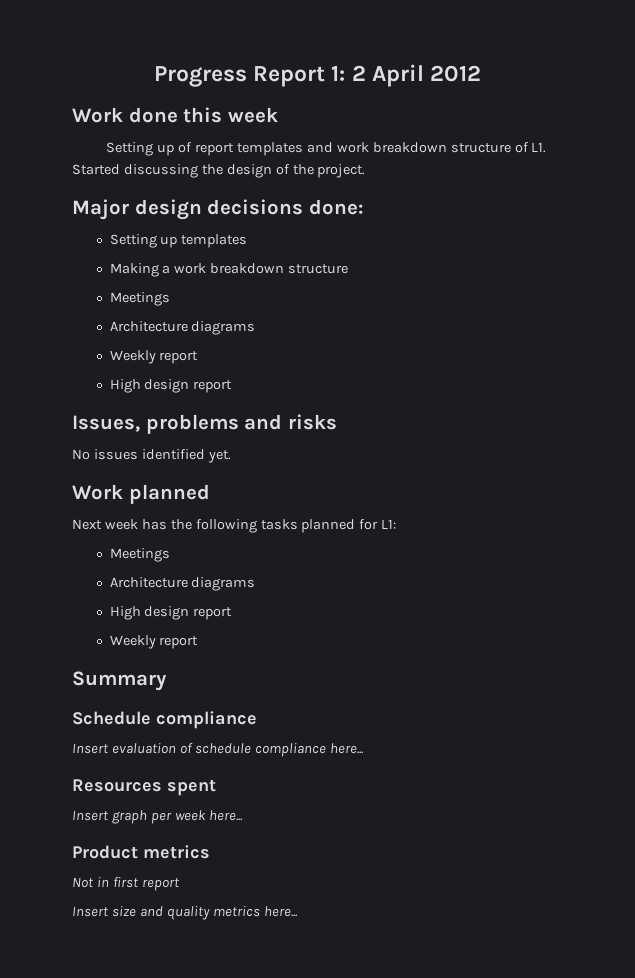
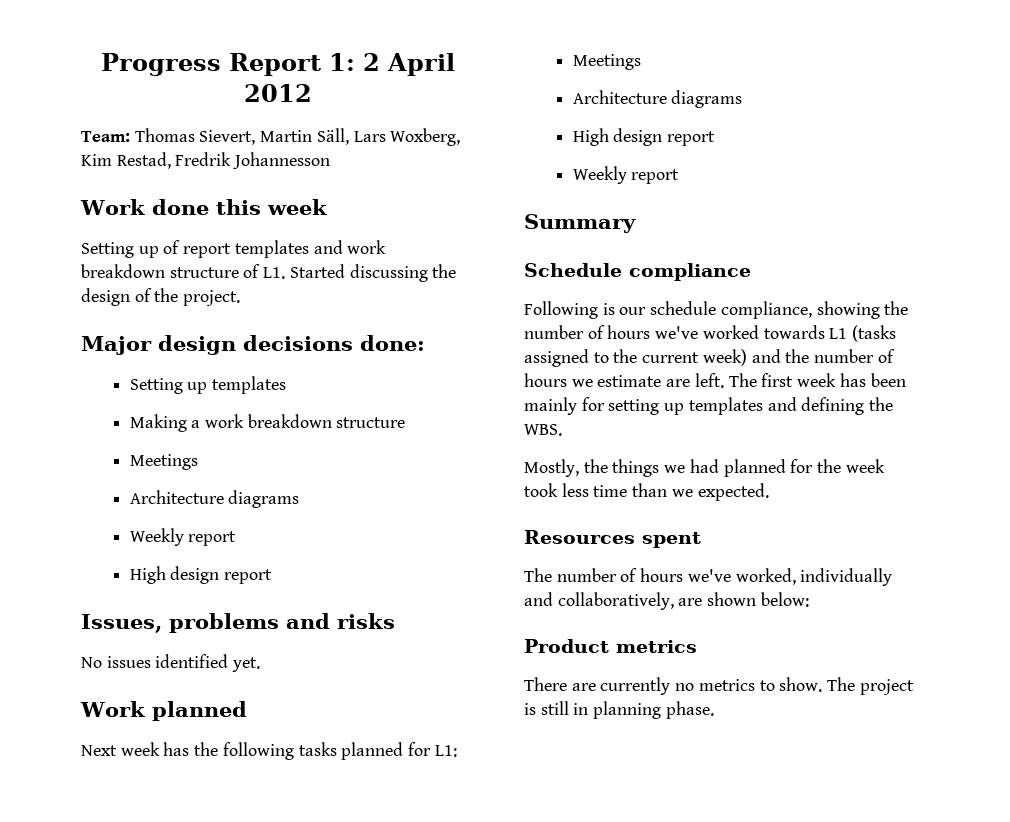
+ Team: Thomas Sievert, Martin Säll, Lars Woxberg, Kim Restad, Fredrik Johannesson
- Insert evaluation of schedule compliance here...
+ Following is our schedule compliance, showing the number of hours we've worked towards L1 (tasks assigned to the current week) and the number of hours we estimate are left. The first week has been mainly for setting up templates and defining the WBS.
+ Mostly, the things we had planned for the week took less time than we expected.
  Resources spent
- Insert graph per week here...
+ The number of hours we've worked, individually and collaboratively, are shown below:
  Product metrics
- Not in first report
- Insert size and quality metrics here...
+ There are currently no metrics to show. The project is still in planning phase.

